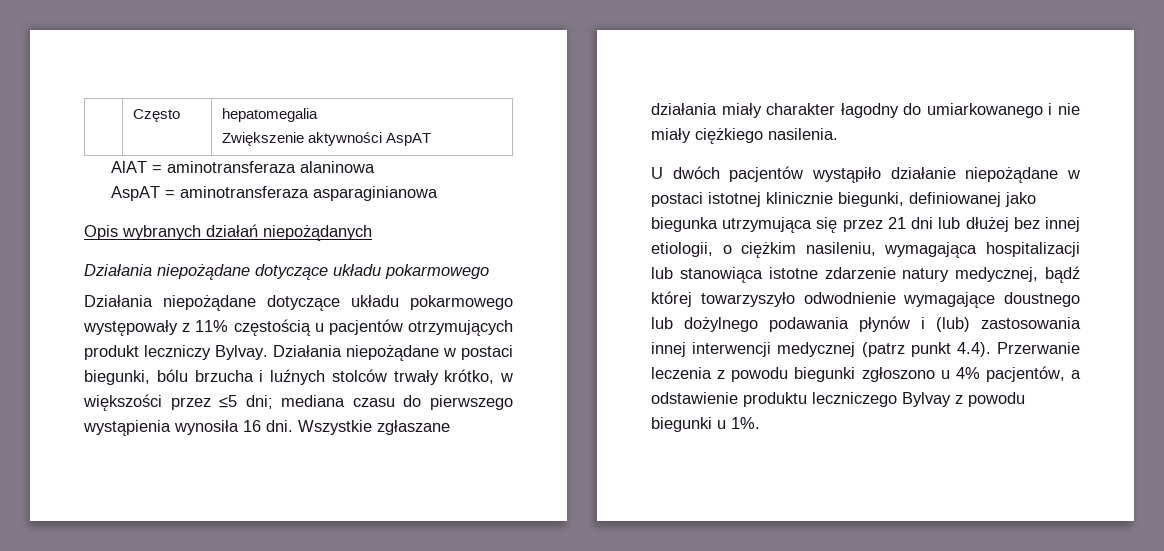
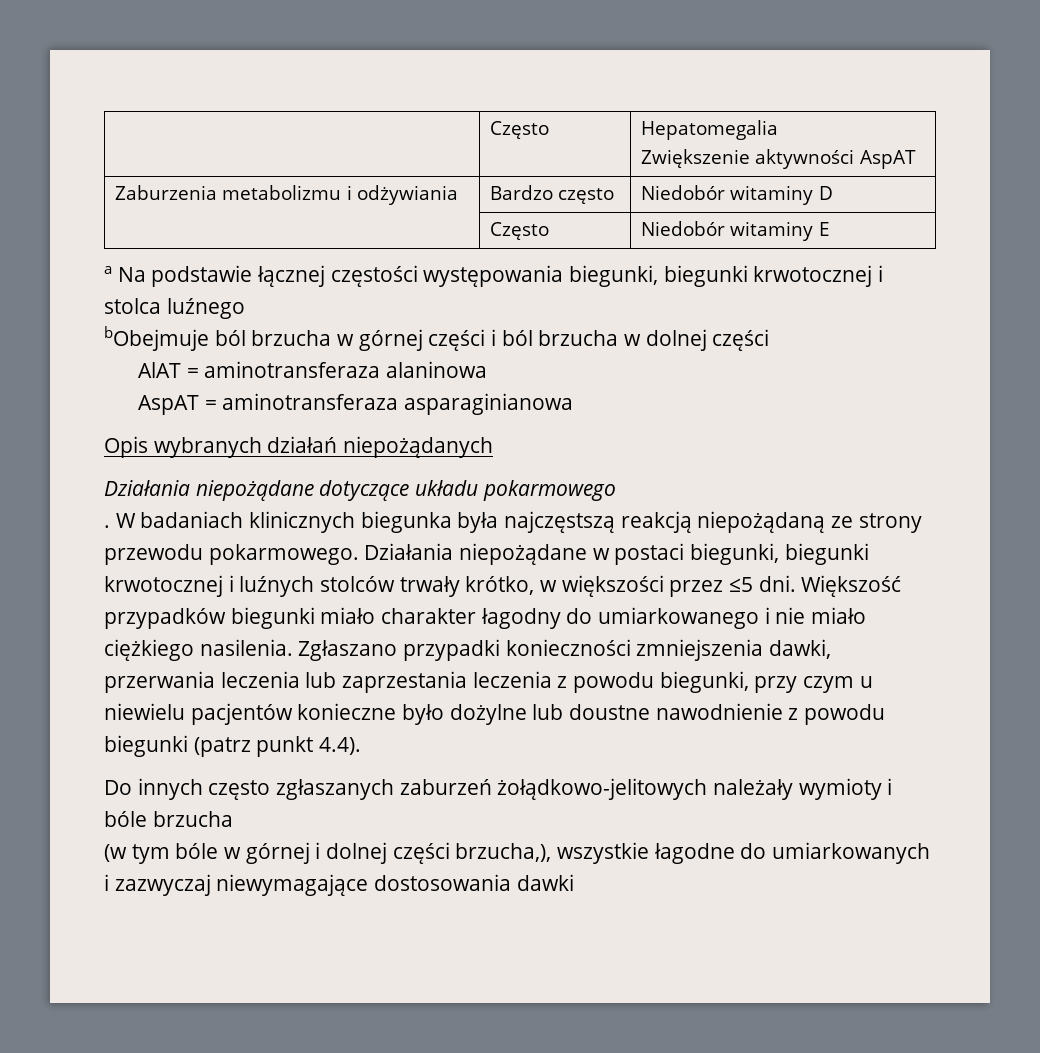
- | Często | hepatomegalia
+ | Często | Hepatomegalia
+ Zaburzenia metabolizmu i odżywiania | Bardzo często | Niedobór witaminy D
+ | Często | Niedobór witaminy E
+ a Na podstawie łącznej częstości występowania biegunki, biegunki krwotocznej i stolca luźnego
+ bObejmuje ból brzucha w górnej części i ból brzucha w dolnej części
- Działania niepożądane dotyczące układu pokarmowego występowały z 11% częstością u pacjentów otrzymujących produkt leczniczy Bylvay.
+ . W badaniach klinicznych biegunka była najczęstszą reakcją niepożądaną ze strony przewodu pokarmowego.
- Działania niepożądane w postaci biegunki, bólu brzucha i luźnych stolców trwały krótko, w większości przez ≤5 dni; mediana czasu do pierwszego wystąpienia wynosiła 16 dni. Wszystkie zgłaszane działania miały charakter łagodny do umiarkowanego i nie miały ciężkiego nasilenia.
- U dwóch pacjentów wystąpiło działanie niepożądane w postaci istotnej klinicznie biegunki, definiowanej jako biegunka utrzymująca się przez 21 dni lub dłużej bez innej etiologii, o ciężkim nasileniu, wymagająca hospitalizacji lub stanowiąca istotne zdarzenie natury medycznej, bądź której towarzyszyło odwodnienie wymagające doustnego lub dożylnego podawania płynów i (lub) zastosowania innej interwencji medycznej (patrz punkt 4.4). Przerwanie leczenia z powodu biegunki zgłoszono u 4% pacjentów, a odstawienie produktu leczniczego Bylvay z powodu biegunki u 1%.
+ Działania niepożądane w postaci biegunki, biegunki krwotocznej i luźnych stolców trwały krótko, w większości przez ≤5 dni. Większość przypadków biegunki miało charakter łagodny do umiarkowanego i nie miało ciężkiego nasilenia. Zgłaszano przypadki konieczności zmniejszenia dawki, przerwania leczenia lub zaprzestania leczenia z powodu biegunki, przy czym u niewielu pacjentów konieczne było dożylne lub doustne nawodnienie z powodu biegunki (patrz punkt 4.4).
+ Do innych często zgłaszanych zaburzeń żołądkowo-jelitowych należały wymioty i bóle brzucha
+ (w tym bóle w górnej i dolnej części brzucha,), wszystkie łagodne do umiarkowanych i zazwyczaj niewymagające dostosowania dawki

